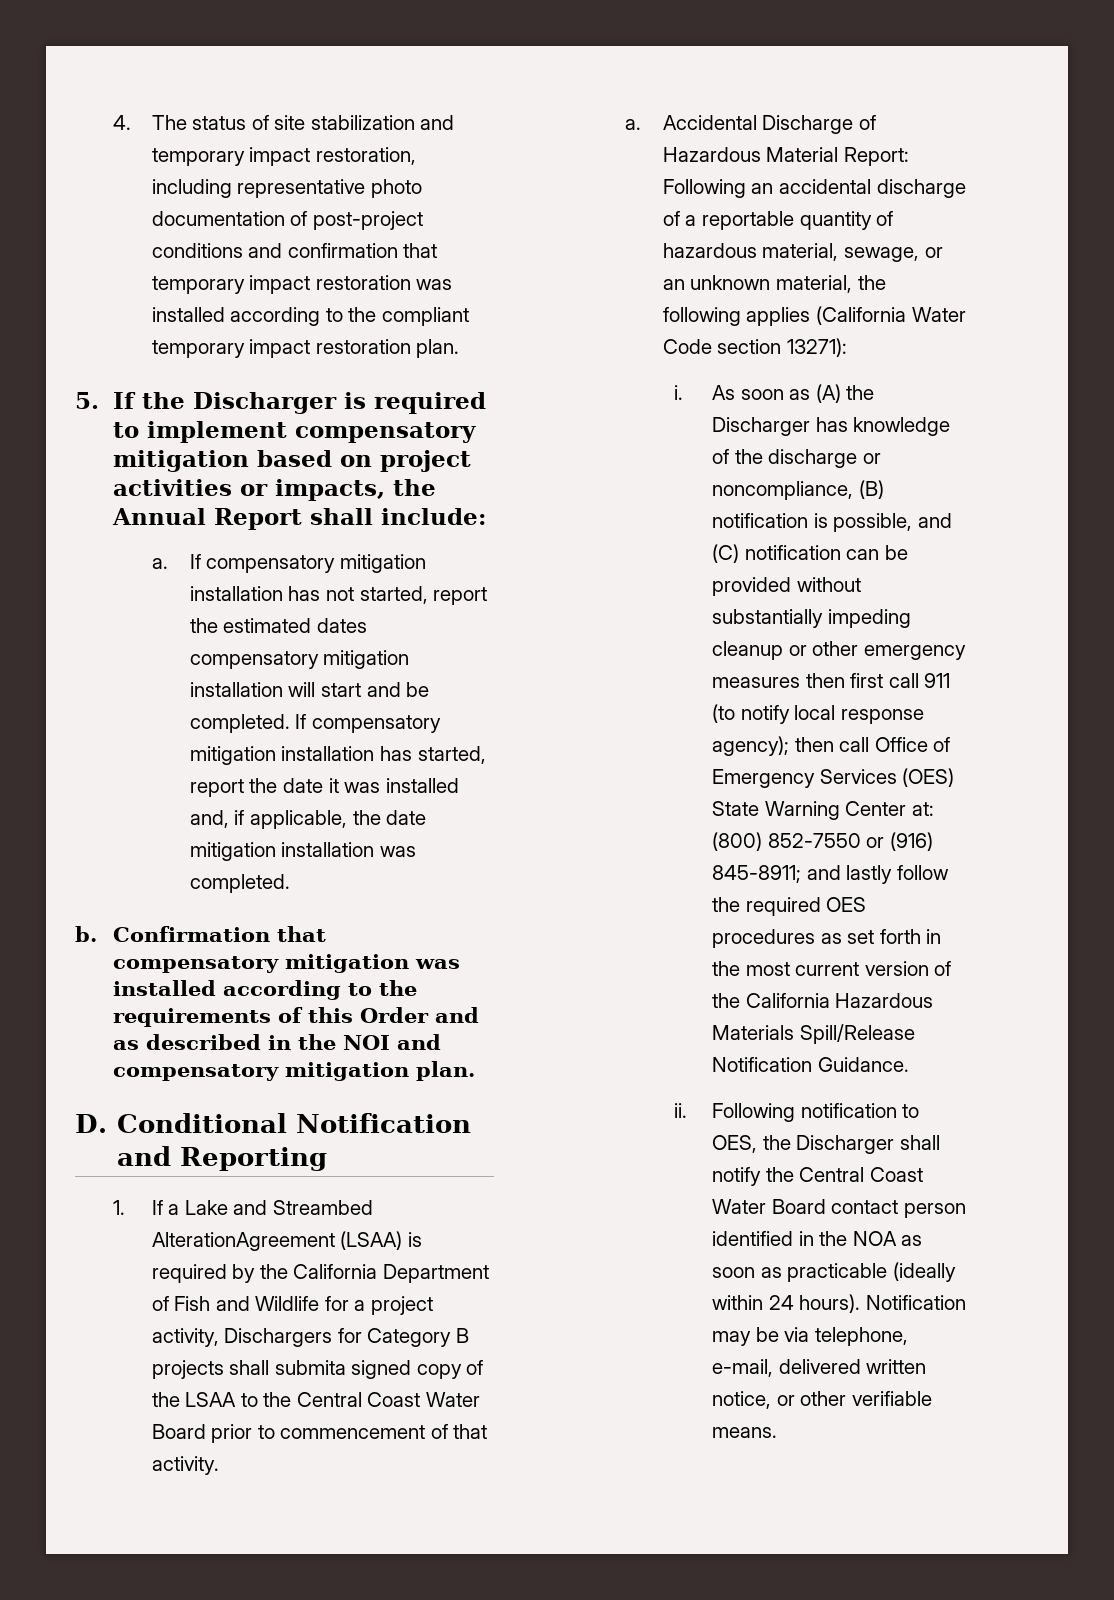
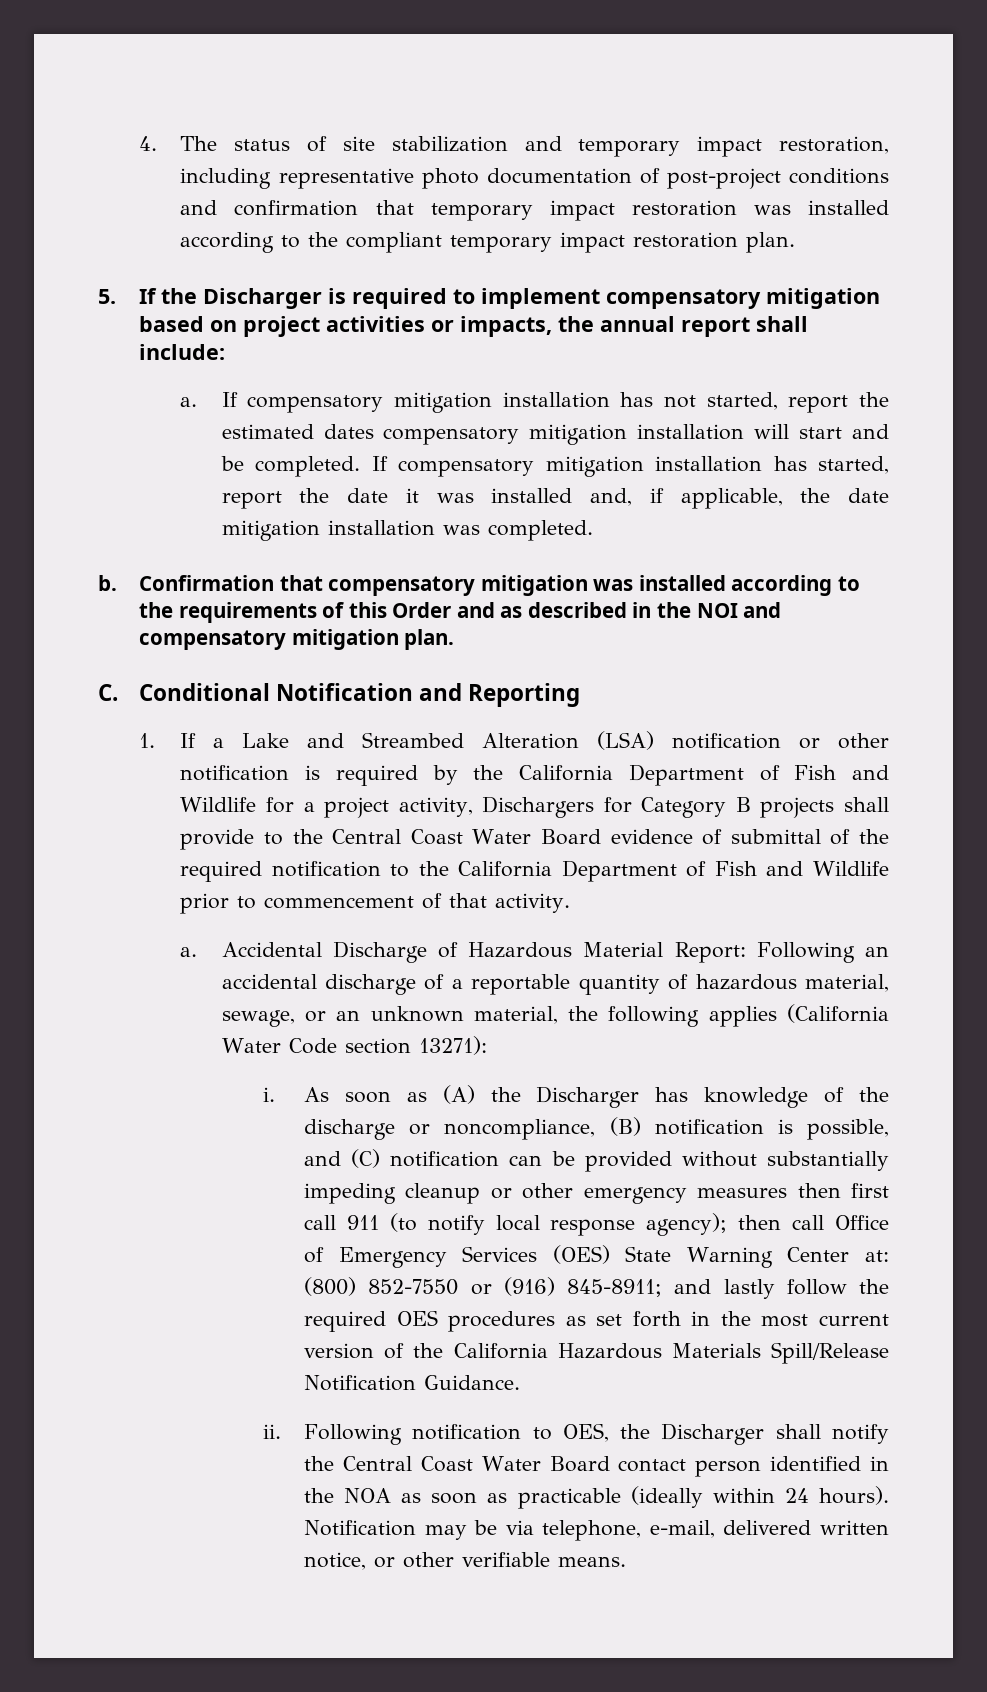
- 5. If the Discharger is required to implement compensatory mitigation based on project activities or impacts, the Annual Report shall include:
+ 5. If the Discharger is required to implement compensatory mitigation based on project activities or impacts, the annual report shall include:
- D. Conditional Notification and Reporting
+ C. Conditional Notification and Reporting
- 1. If a Lake and Streambed AlterationAgreement (LSAA) is required by the California Department of Fish and Wildlife for a project activity, Dischargers for Category B projects shall submita signed copy of the LSAA to the Central Coast Water Board prior to commencement of that activity.
+ 1. If a Lake and Streambed Alteration (LSA) notification or other notification is required by the California Department of Fish and Wildlife for a project activity, Dischargers for Category B projects shall provide to the Central Coast Water Board evidence of submittal of the required notification to the California Department of Fish and Wildlife prior to commencement of that activity.

